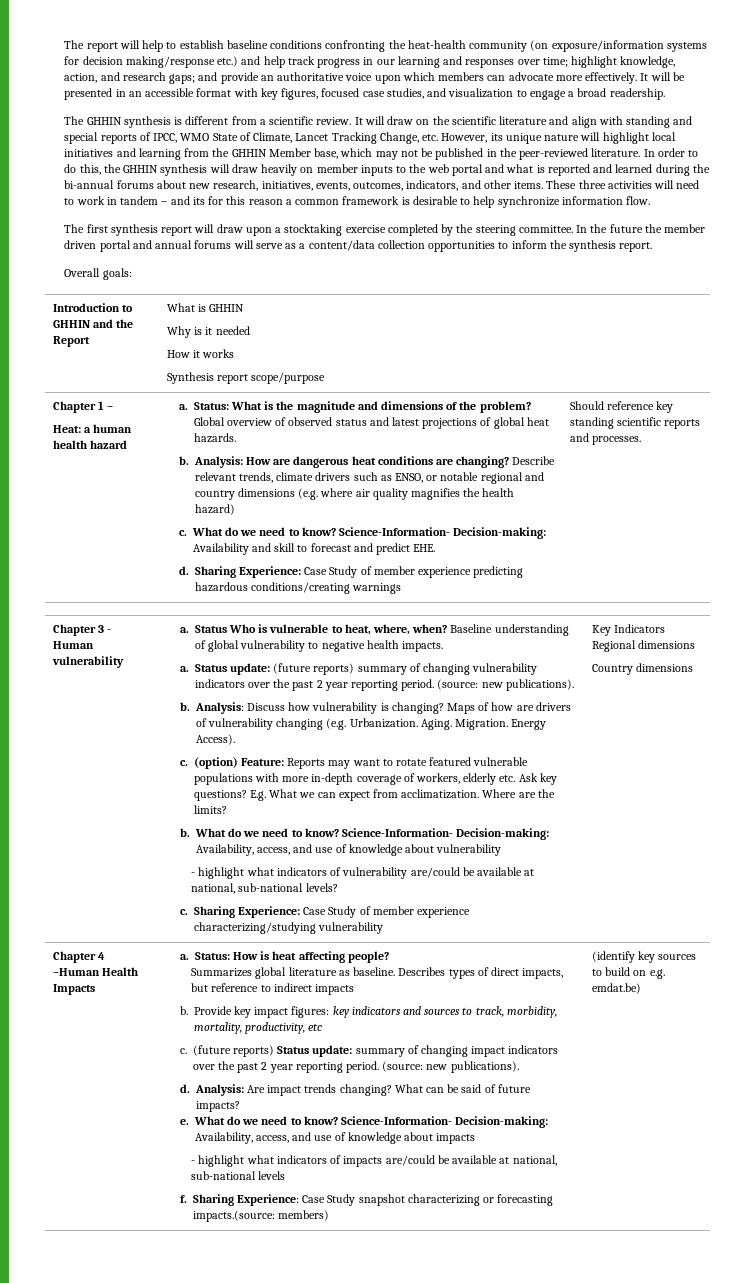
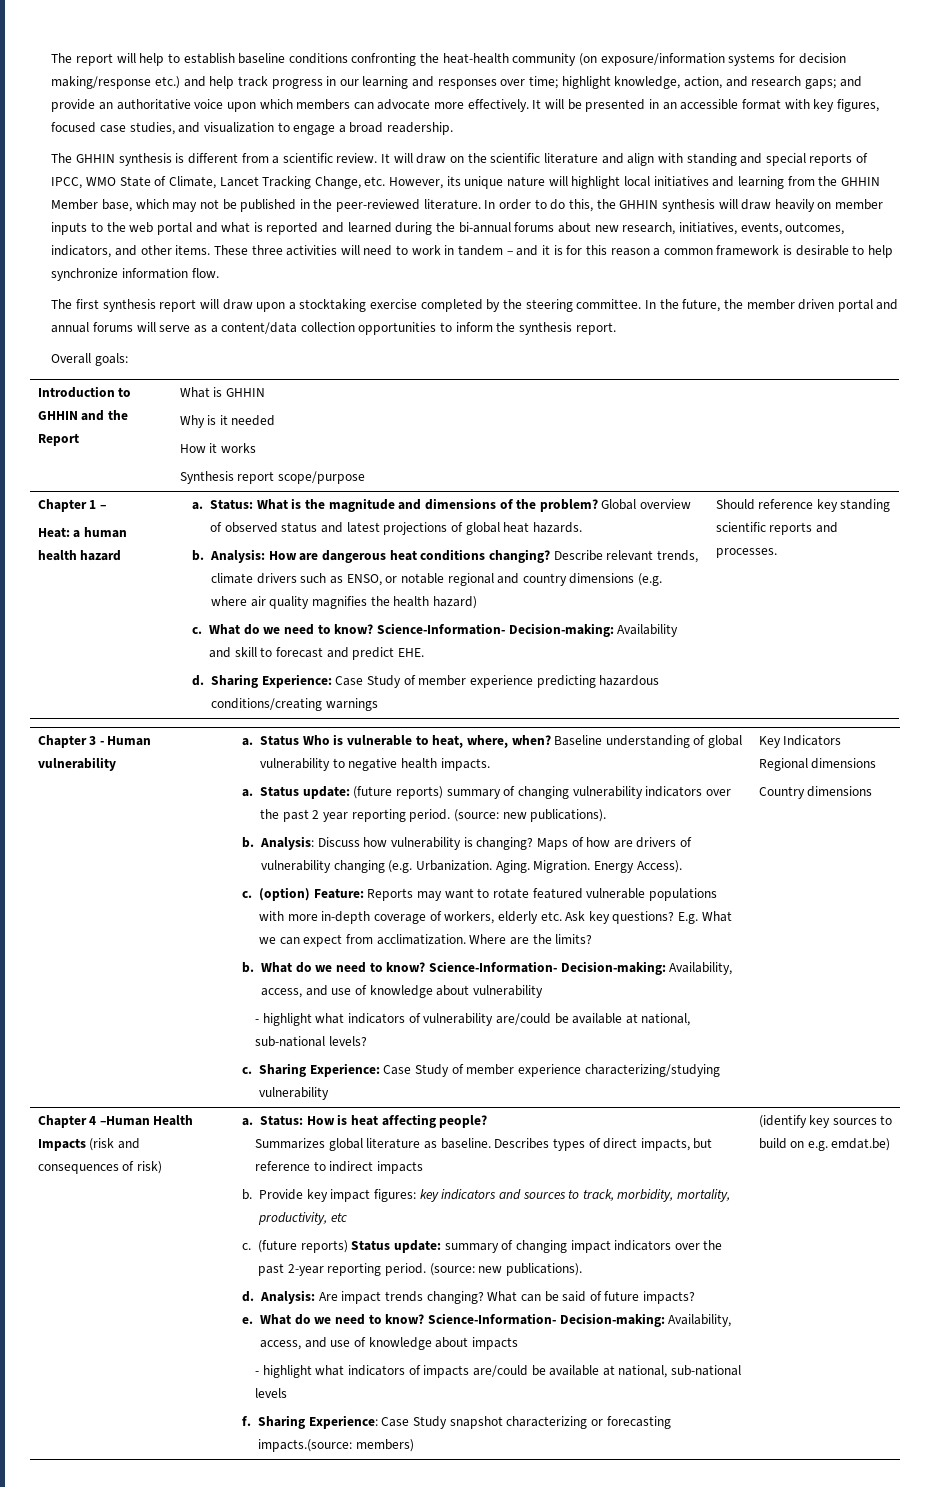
- These three activities will need to work in tandem – and its for this reason a common framework is desirable to help synchronize information flow.
+ These three activities will need to work in tandem – and it is for this reason a common framework is desirable to help synchronize information flow.
- In the future the member driven portal and annual forums will serve as a content/data collection opportunities to inform the synthesis report.
+ In the future, the member driven portal and annual forums will serve as a content/data collection opportunities to inform the synthesis report.
- Analysis: How are dangerous heat conditions are changing?
+ Analysis: How are dangerous heat conditions changing?
- Chapter 4 –Human Health Impacts
+ Chapter 4 –Human Health Impacts (risk and consequences of risk)
- (future reports) Status update: summary of changing impact indicators over the past 2 year reporting period.
+ (future reports) Status update: summary of changing impact indicators over the past 2-year reporting period.

